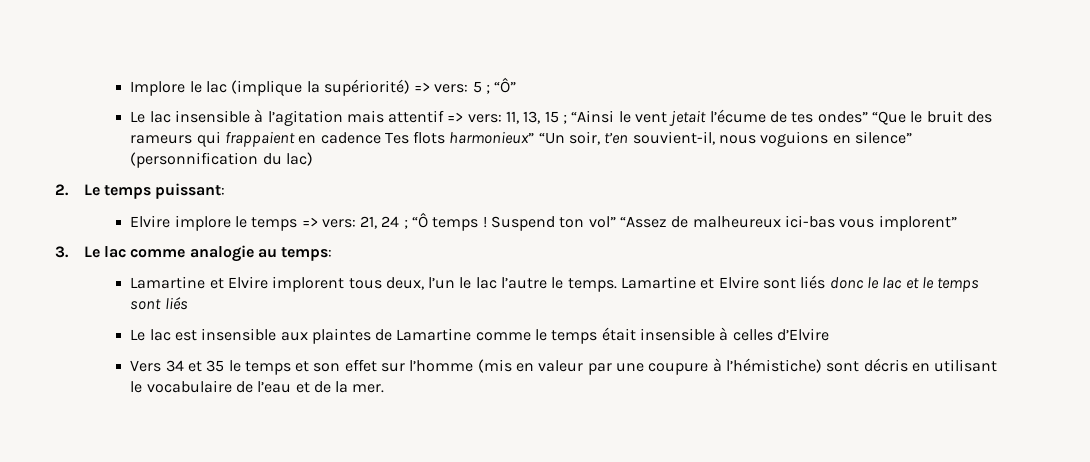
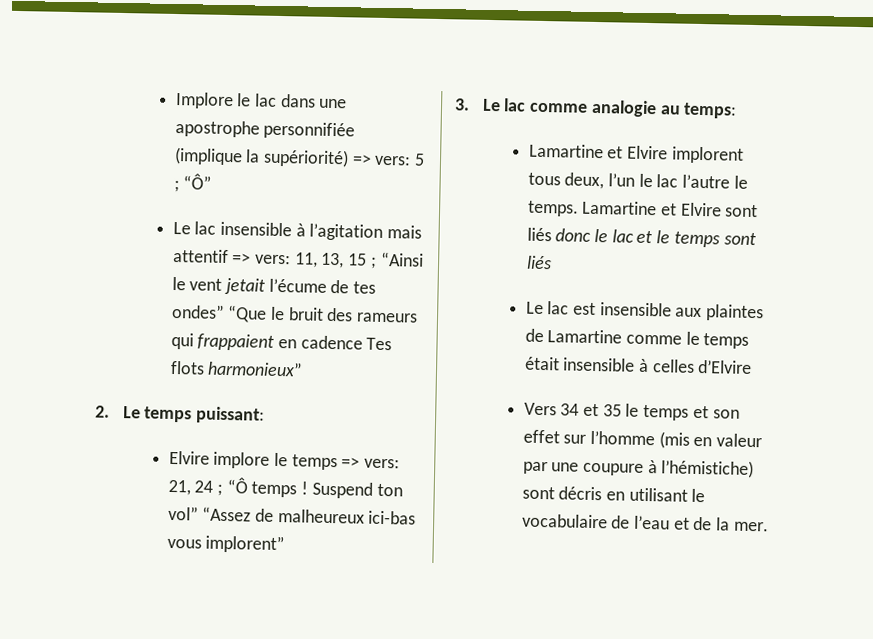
- Implore le lac (implique la supériorité) => vers: 5 ; “Ô”
+ Implore le lac dans une apostrophe personnifiée (implique la supériorité) => vers: 5 ; “Ô”
- Le lac insensible à l’agitation mais attentif => vers: 11, 13, 15 ; “Ainsi le vent jetait l’écume de tes ondes” “Que le bruit des rameurs qui frappaient en cadence Tes flots harmonieux” “Un soir, t’en souvient-il, nous voguions en silence” (personnification du lac)
+ Le lac insensible à l’agitation mais attentif => vers: 11, 13, 15 ; “Ainsi le vent jetait l’écume de tes ondes” “Que le bruit des rameurs qui frappaient en cadence Tes flots harmonieux”

